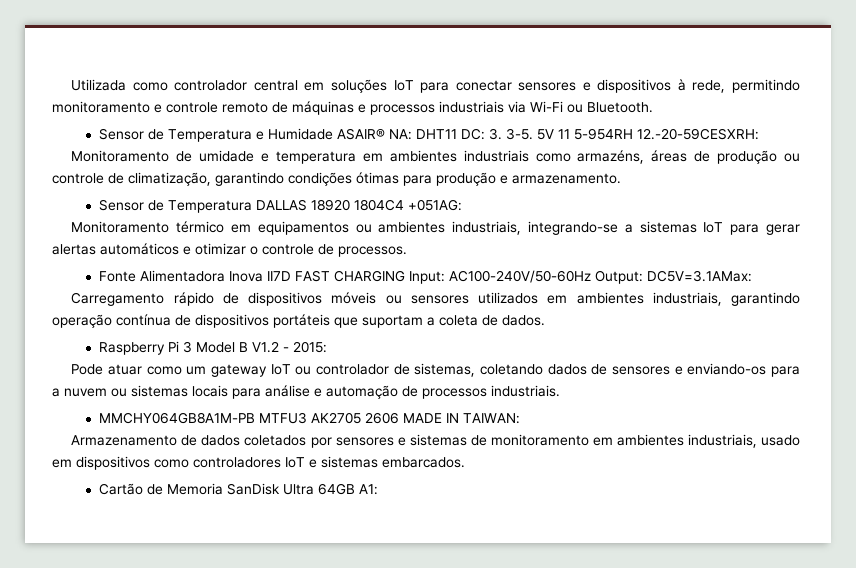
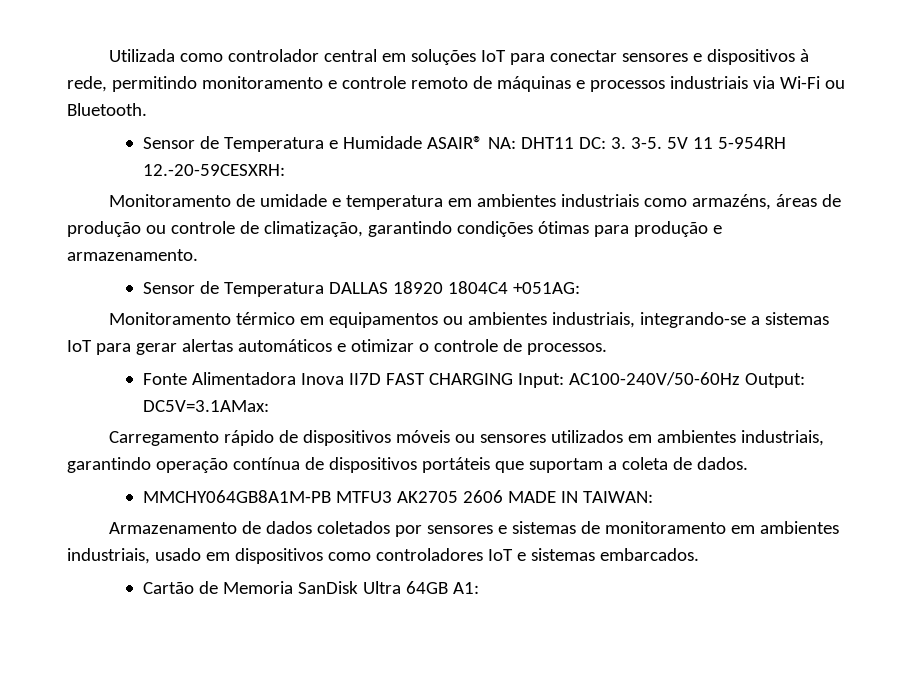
- Raspberry Pi 3 Model B V1.2 - 2015:
- Pode atuar como um gateway IoT ou controlador de sistemas, coletando dados de sensores e enviando-os para a nuvem ou sistemas locais para análise e automação de processos industriais.

